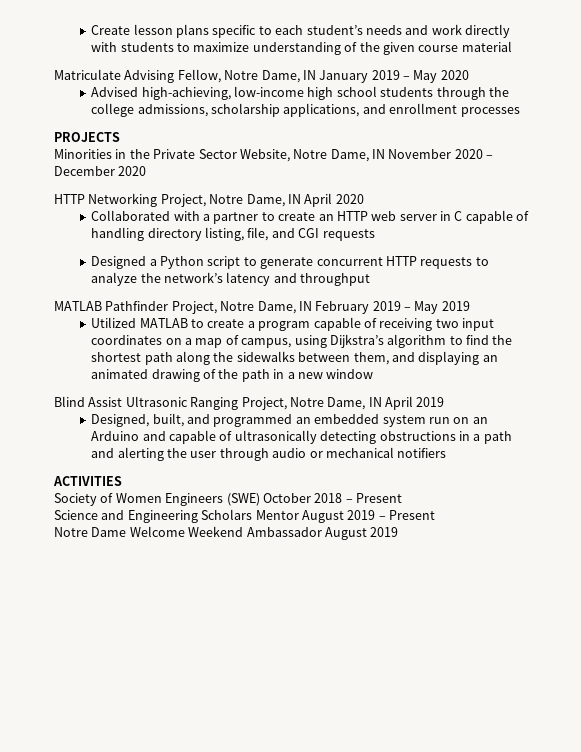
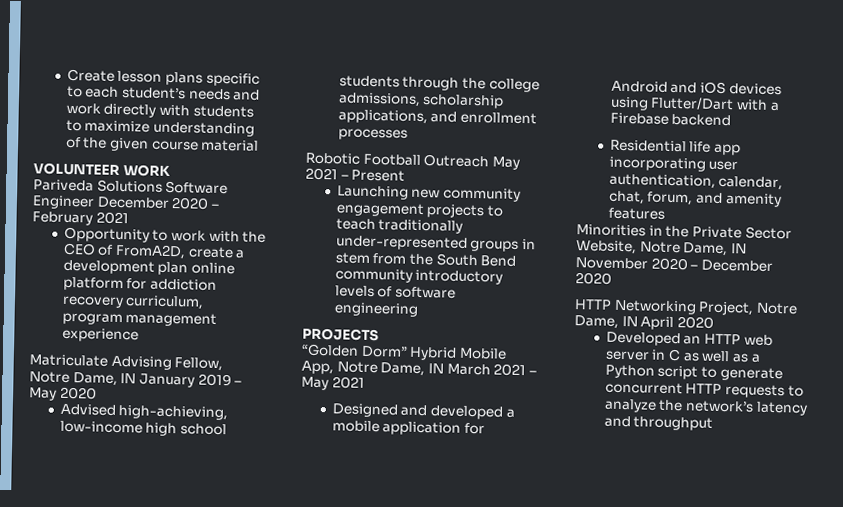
+ VOLUNTEER WORK
+ Pariveda Solutions Software Engineer December 2020 – February 2021
+ Opportunity to work with the CEO of FromA2D, create a development plan online platform for addiction recovery curriculum, program management experience
+ Robotic Football Outreach May 2021 – Present
+ Launching new community engagement projects to teach traditionally under-represented groups in stem from the South Bend community introductory levels of software engineering
  PROJECTS
+ “Golden Dorm” Hybrid Mobile App, Notre Dame, IN March 2021 – May 2021
+ Designed and developed a mobile application for Android and iOS devices using Flutter/Dart with a Firebase backend
+ Residential life app incorporating user authentication, calendar, chat, forum, and amenity features
- Collaborated with a partner to create an HTTP web server in C capable of handling directory listing, file, and CGI requests
- Designed a Python script to generate concurrent HTTP requests to analyze the network’s latency and throughput
+ Developed an HTTP web server in C as well as a Python script to generate concurrent HTTP requests to analyze the network’s latency and throughput
- MATLAB Pathfinder Project, Notre Dame, IN February 2019 – May 2019
- Utilized MATLAB to create a program capable of receiving two input coordinates on a map of campus, using Dijkstra’s algorithm to find the shortest path along the sidewalks between them, and displaying an animated drawing of the path in a new window
- Blind Assist Ultrasonic Ranging Project, Notre Dame, IN April 2019
- Designed, built, and programmed an embedded system run on an Arduino and capable of ultrasonically detecting obstructions in a path and alerting the user through audio or mechanical notifiers
- ACTIVITIES
- Society of Women Engineers (SWE) October 2018 – Present
- Science and Engineering Scholars Mentor August 2019 – Present
- Notre Dame Welcome Weekend Ambassador August 2019

